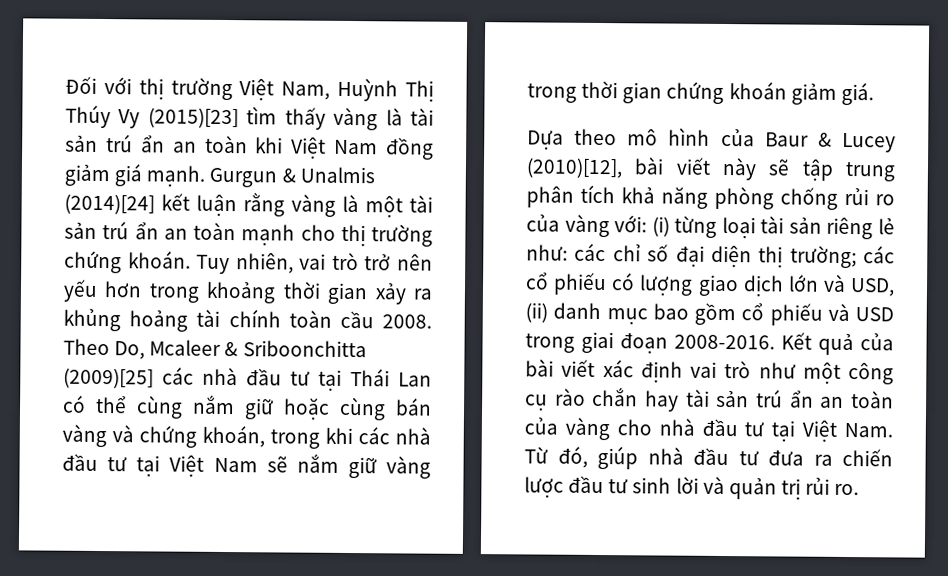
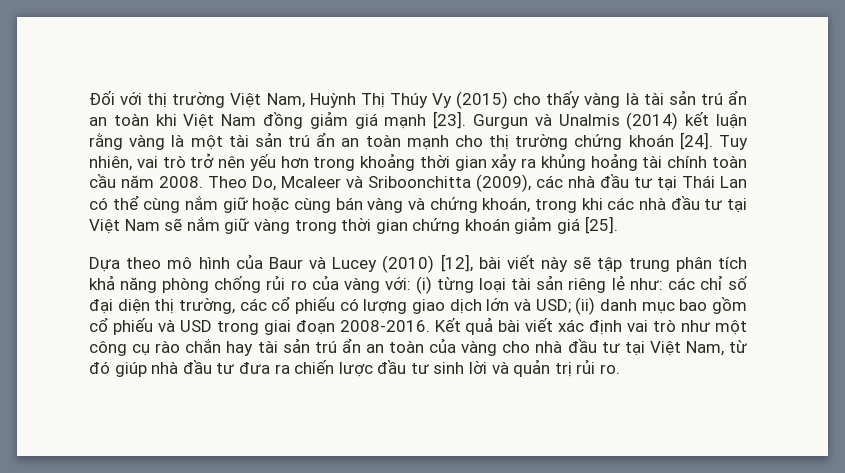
- Đối với thị trường Việt Nam, Huỳnh Thị Thúy Vy (2015)[23] tìm thấy vàng là tài sản trú ẩn an toàn khi Việt Nam đồng giảm giá mạnh. Gurgun & Unalmis (2014)[24] kết luận rằng vàng là một tài sản trú ẩn an toàn mạnh cho thị trường chứng khoán.
+ Đối với thị trường Việt Nam, Huỳnh Thị Thúy Vy (2015) cho thấy vàng là tài sản trú ẩn an toàn khi Việt Nam đồng giảm giá mạnh [23]. Gurgun và Unalmis (2014) kết luận rằng vàng là một tài sản trú ẩn an toàn mạnh cho thị trường chứng khoán [24].
- Tuy nhiên, vai trò trở nên yếu hơn trong khoảng thời gian xảy ra khủng hoảng tài chính toàn cầu 2008.
+ Tuy nhiên, vai trò trở nên yếu hơn trong khoảng thời gian xảy ra khủng hoảng tài chính toàn cầu năm 2008.
- Theo Do, Mcaleer & Sriboonchitta (2009)[25] các nhà đầu tư tại Thái Lan có thể cùng nắm giữ hoặc cùng bán vàng và chứng khoán, trong khi các nhà đầu tư tại Việt Nam sẽ nắm giữ vàng trong thời gian chứng khoán giảm giá.
+ Theo Do, Mcaleer và Sriboonchitta (2009), các nhà đầu tư tại Thái Lan có thể cùng nắm giữ hoặc cùng bán vàng và chứng khoán, trong khi các nhà đầu tư tại Việt Nam sẽ nắm giữ vàng trong thời gian chứng khoán giảm giá [25].
- Dựa theo mô hình của Baur & Lucey (2010)[12], bài viết này sẽ tập trung phân tích khả năng phòng chống rủi ro của vàng với: (i) từng loại tài sản riêng lẻ như: các chỉ số đại diện thị trường; các cổ phiếu có lượng giao dịch lớn và USD, (ii) danh mục bao gồm cổ phiếu và USD trong giai đoạn 2008-2016.
+ Dựa theo mô hình của Baur và Lucey (2010) [12], bài viết này sẽ tập trung phân tích khả năng phòng chống rủi ro của vàng với: (i) từng loại tài sản riêng lẻ như: các chỉ số đại diện thị trường, các cổ phiếu có lượng giao dịch lớn và USD; (ii) danh mục bao gồm cổ phiếu và USD trong giai đoạn 2008-2016.
- Kết quả của bài viết xác định vai trò như một công cụ rào chắn hay tài sản trú ẩn an toàn của vàng cho nhà đầu tư tại Việt Nam. Từ đó, giúp nhà đầu tư đưa ra chiến lược đầu tư sinh lời và quản trị rủi ro.
+ Kết quả bài viết xác định vai trò như một công cụ rào chắn hay tài sản trú ẩn an toàn của vàng cho nhà đầu tư tại Việt Nam, từ đó giúp nhà đầu tư đưa ra chiến lược đầu tư sinh lời và quản trị rủi ro.

